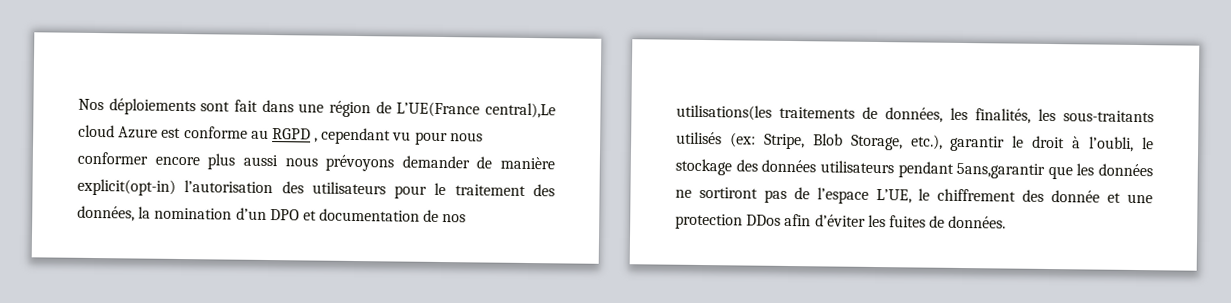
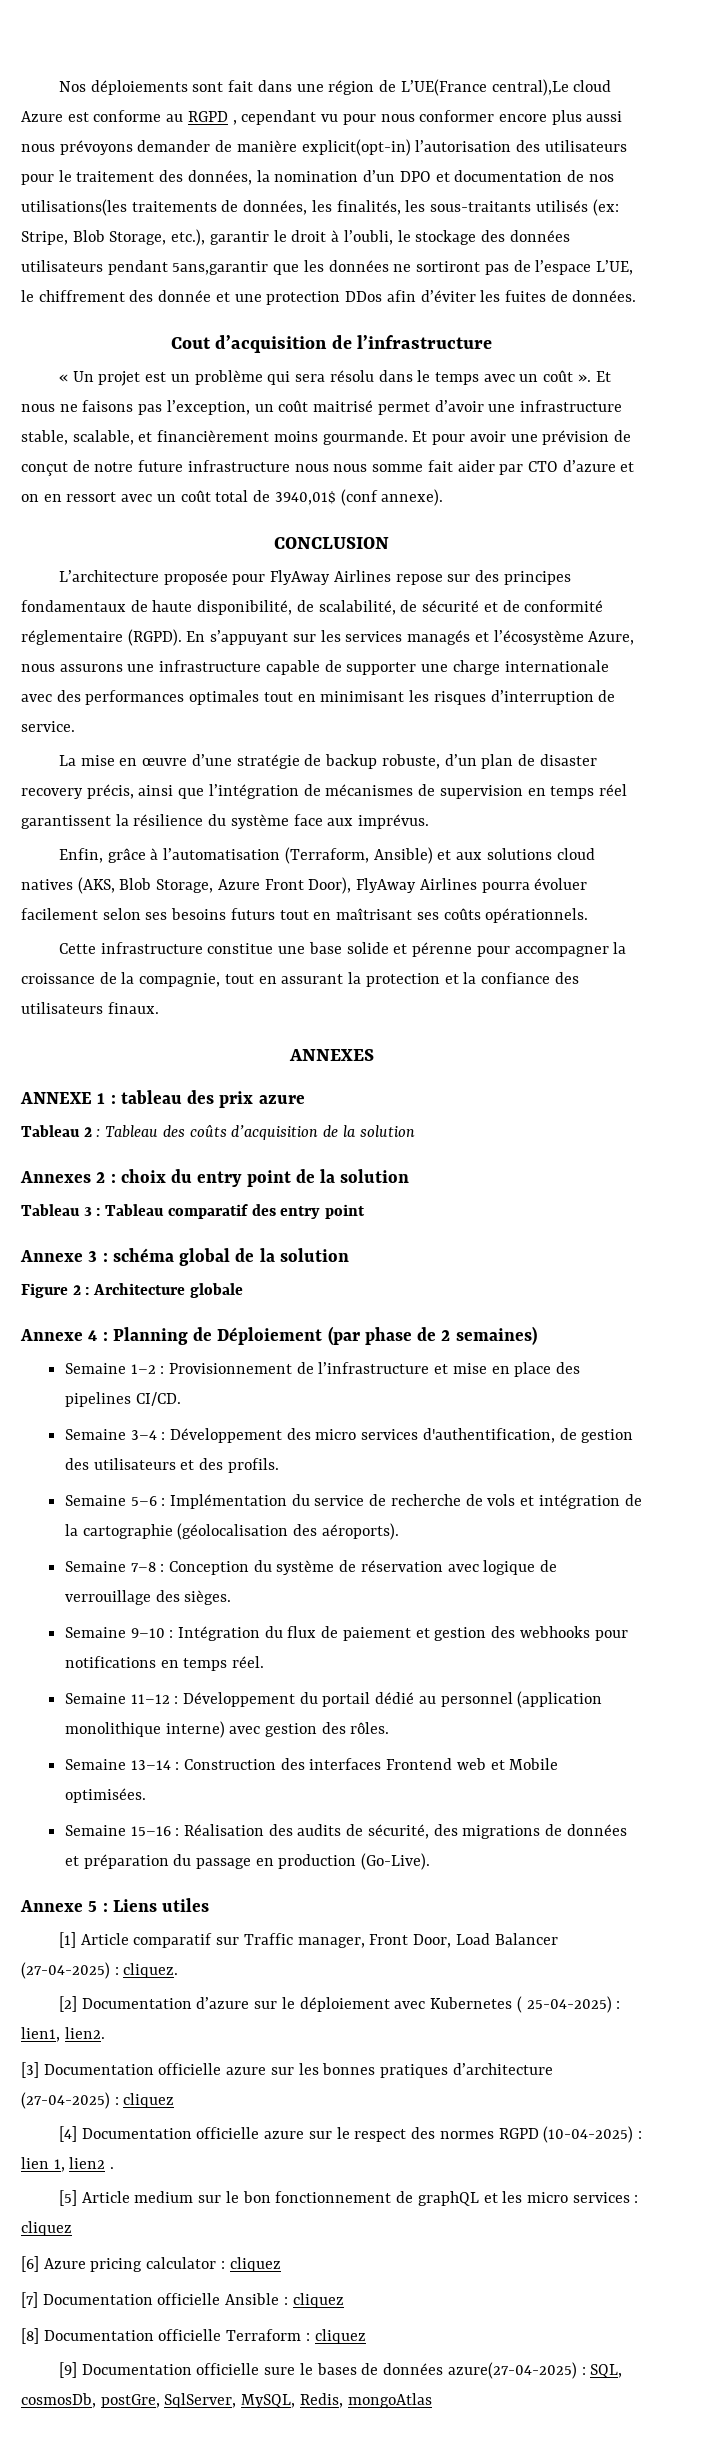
+ Cout d’acquisition de l’infrastructure
+ « Un projet est un problème qui sera résolu dans le temps avec un coût ». Et nous ne faisons pas l’exception, un coût maitrisé permet d’avoir une infrastructure stable, scalable, et financièrement moins gourmande. Et pour avoir une prévision de conçut de notre future infrastructure nous nous somme fait aider par CTO d’azure et on en ressort avec un coût total de 3940,01$ (conf annexe).
+ CONCLUSION
+ L’architecture proposée pour FlyAway Airlines repose sur des principes fondamentaux de haute disponibilité, de scalabilité, de sécurité et de conformité réglementaire (RGPD). En s’appuyant sur les services managés et l’écosystème Azure, nous assurons une infrastructure capable de supporter une charge internationale avec des performances optimales tout en minimisant les risques d’interruption de service.
+ La mise en œuvre d’une stratégie de backup robuste, d’un plan de disaster recovery précis, ainsi que l’intégration de mécanismes de supervision en temps réel garantissent la résilience du système face aux imprévus.
+ Enfin, grâce à l’automatisation (Terraform, Ansible) et aux solutions cloud natives (AKS, Blob Storage, Azure Front Door), FlyAway Airlines pourra évoluer facilement selon ses besoins futurs tout en maîtrisant ses coûts opérationnels.
+ Cette infrastructure constitue une base solide et pérenne pour accompagner la croissance de la compagnie, tout en assurant la protection et la confiance des utilisateurs finaux.
+ ANNEXES
+ ANNEXE 1 : tableau des prix azure
+ Tableau 2 : Tableau des coûts d’acquisition de la solution
+ Annexes 2 : choix du entry point de la solution
+ Tableau 3 : Tableau comparatif des entry point
+ Annexe 3 : schéma global de la solution
+ Figure 2 : Architecture globale
+ Annexe 4 : Planning de Déploiement (par phase de 2 semaines)
+ Semaine 1–2 : Provisionnement de l’infrastructure et mise en place des pipelines CI/CD.
+ Semaine 3–4 : Développement des micro services d'authentification, de gestion des utilisateurs et des profils.
+ Semaine 5–6 : Implémentation du service de recherche de vols et intégration de la cartographie (géolocalisation des aéroports).
+ Semaine 7–8 : Conception du système de réservation avec logique de verrouillage des sièges.
+ Semaine 9–10 : Intégration du flux de paiement et gestion des webhooks pour notifications en temps réel.
+ Semaine 11–12 : Développement du portail dédié au personnel (application monolithique interne) avec gestion des rôles.
+ Semaine 13–14 : Construction des interfaces Frontend web et Mobile optimisées.
+ Semaine 15–16 : Réalisation des audits de sécurité, des migrations de données et préparation du passage en production (Go-Live).
+ Annexe 5 : Liens utiles
+ [1] Article comparatif sur Traffic manager, Front Door, Load Balancer (27-04-2025) : cliquez.
+ [2] Documentation d’azure sur le déploiement avec Kubernetes ( 25-04-2025) : lien1, lien2.
+ [3] Documentation officielle azure sur les bonnes pratiques d’architecture (27-04-2025) : cliquez
+ [4] Documentation officielle azure sur le respect des normes RGPD (10-04-2025) : lien 1, lien2 .
+ [5] Article medium sur le bon fonctionnement de graphQL et les micro services : cliquez
+ [6] Azure pricing calculator : cliquez
+ [7] Documentation officielle Ansible : cliquez
+ [8] Documentation officielle Terraform : cliquez
+ [9] Documentation officielle sure le bases de données azure(27-04-2025) : SQL, cosmosDb, postGre, SqlServer, MySQL, Redis, mongoAtlas

